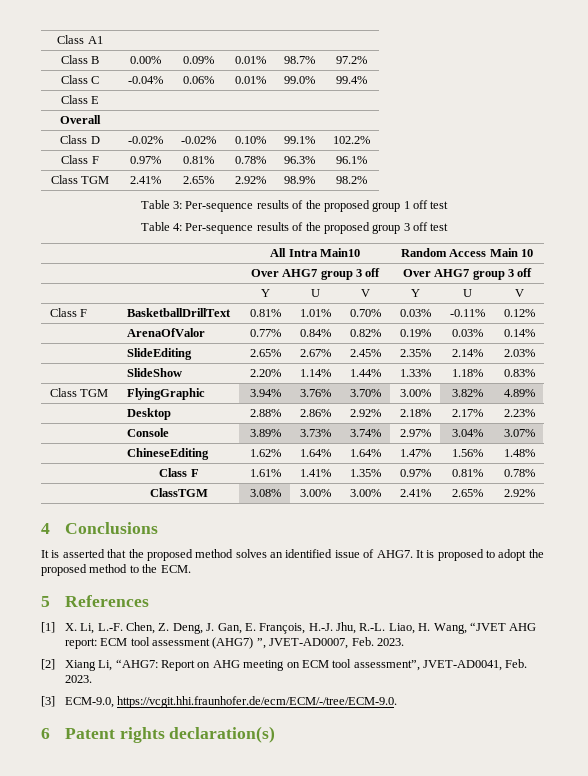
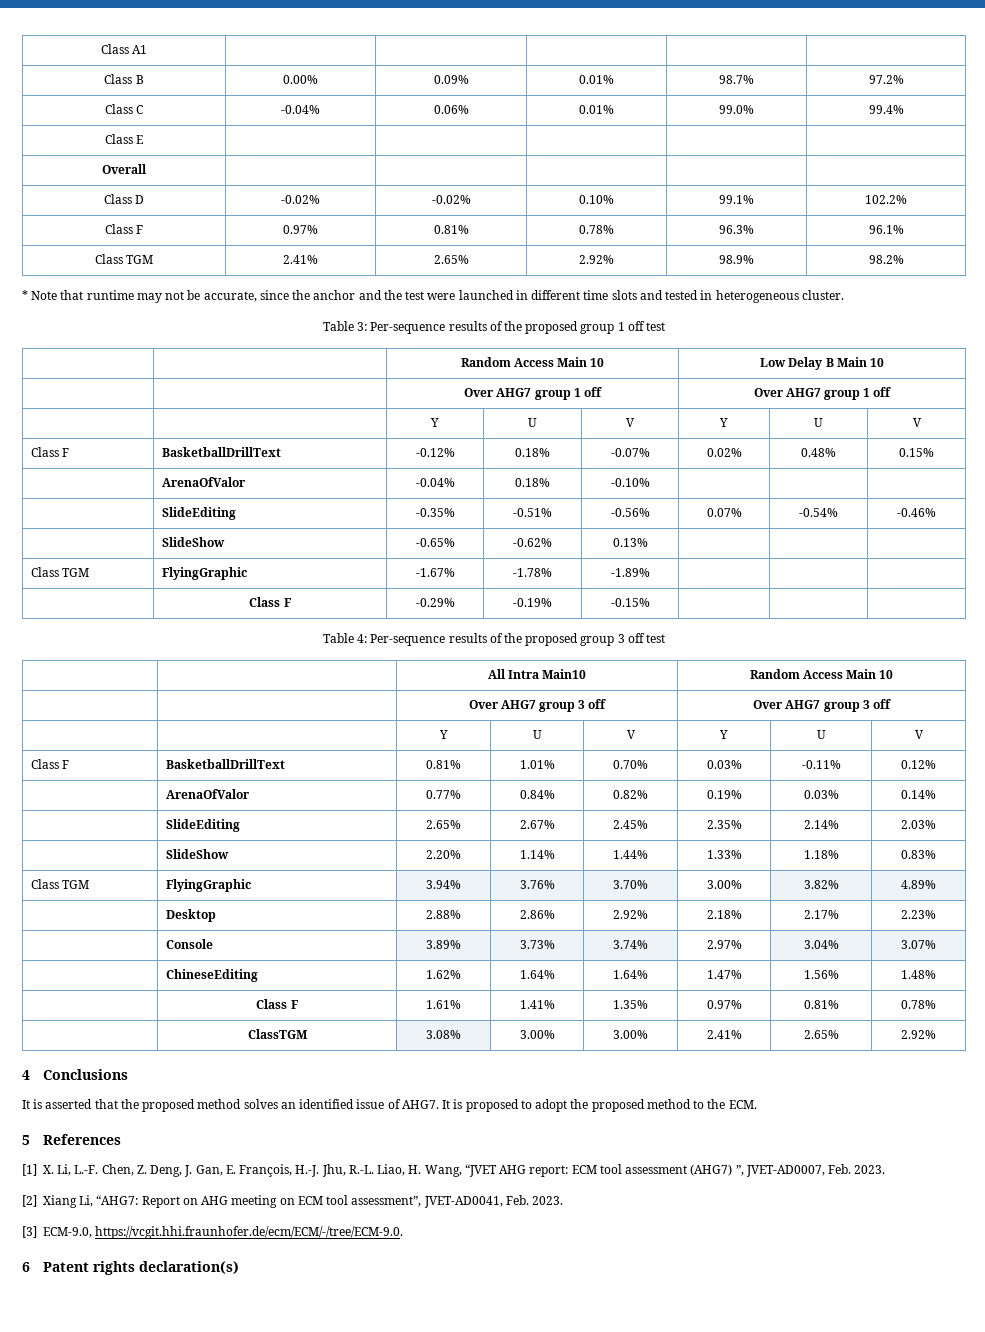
+ * Note that runtime may not be accurate, since the anchor and the test were launched in different time slots and tested in heterogeneous cluster.
+ | | Random Access Main 10 | Low Delay B Main 10
+ | | Over AHG7 group 1 off | Over AHG7 group 1 off
+ | | Y | U | V | Y | U | V
+ Class F | BasketballDrillText | -0.12% | 0.18% | -0.07% | 0.02% | 0.48% | 0.15%
+ | ArenaOfValor | -0.04% | 0.18% | -0.10% | | |
+ | SlideEditing | -0.35% | -0.51% | -0.56% | 0.07% | -0.54% | -0.46%
+ | SlideShow | -0.65% | -0.62% | 0.13% | | |
+ Class TGM | FlyingGraphic | -1.67% | -1.78% | -1.89% | | |
+ | Class F | -0.29% | -0.19% | -0.15% | | |

